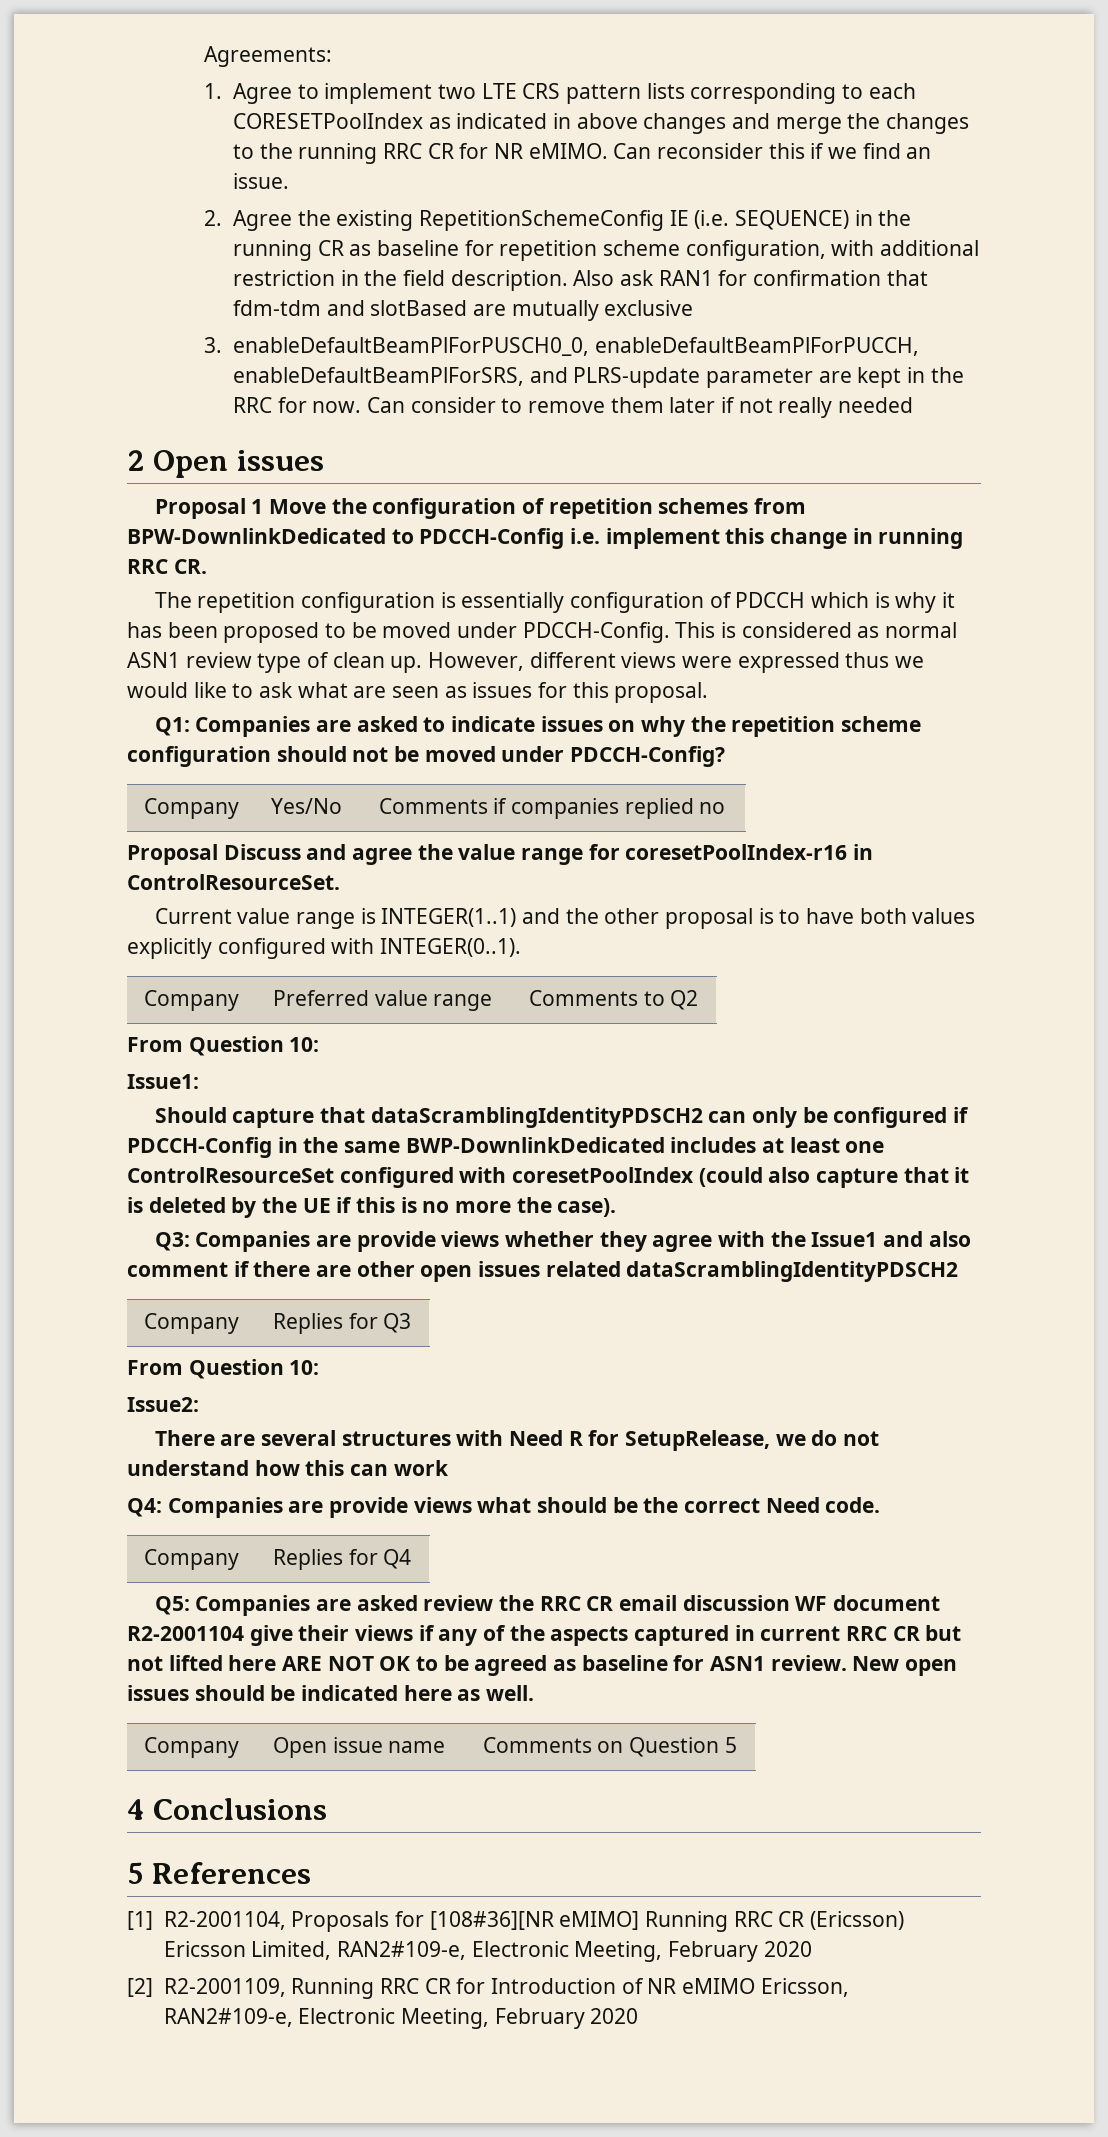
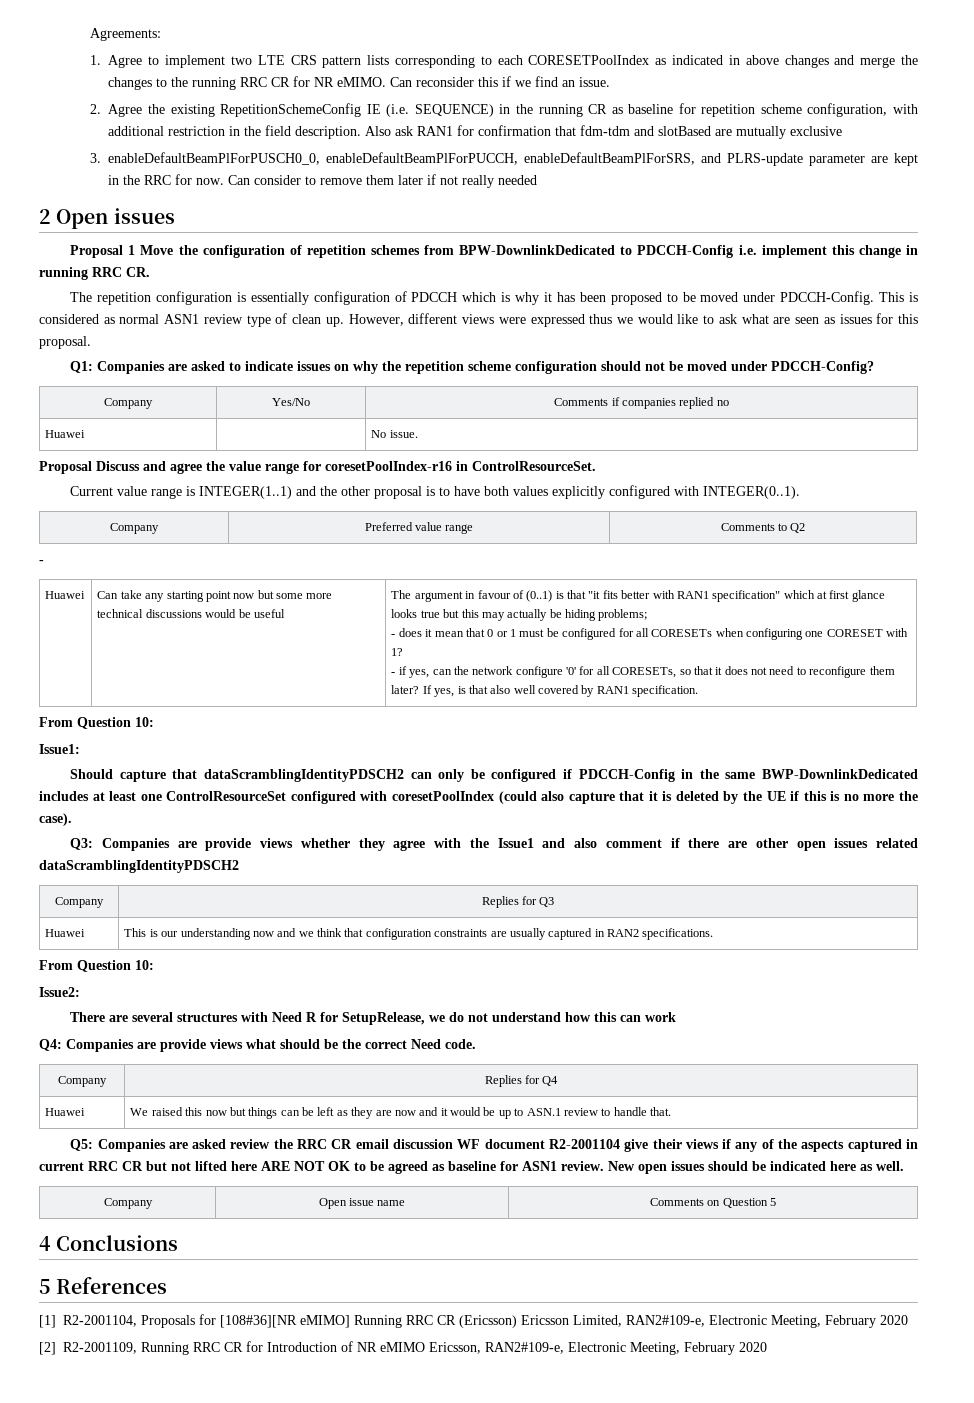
+ Huawei | | No issue.
  Company | Preferred value range | Comments to Q2
+ -
+ Huawei | Can take any starting point now but some more technical discussions would be useful | The argument in favour of (0..1) is that "it fits better with RAN1 specification" which at first glance looks true but this may actually be hiding problems;
+ - does it mean that 0 or 1 must be configured for all CORESETs when configuring one CORESET with 1?
+ - if yes, can the network configure '0' for all CORESETs, so that it does not need to reconfigure them later? If yes, is that also well covered by RAN1 specification.
+ Huawei | This is our understanding now and we think that configuration constraints are usually captured in RAN2 specifications.
+ Huawei | We raised this now but things can be left as they are now and it would be up to ASN.1 review to handle that.

